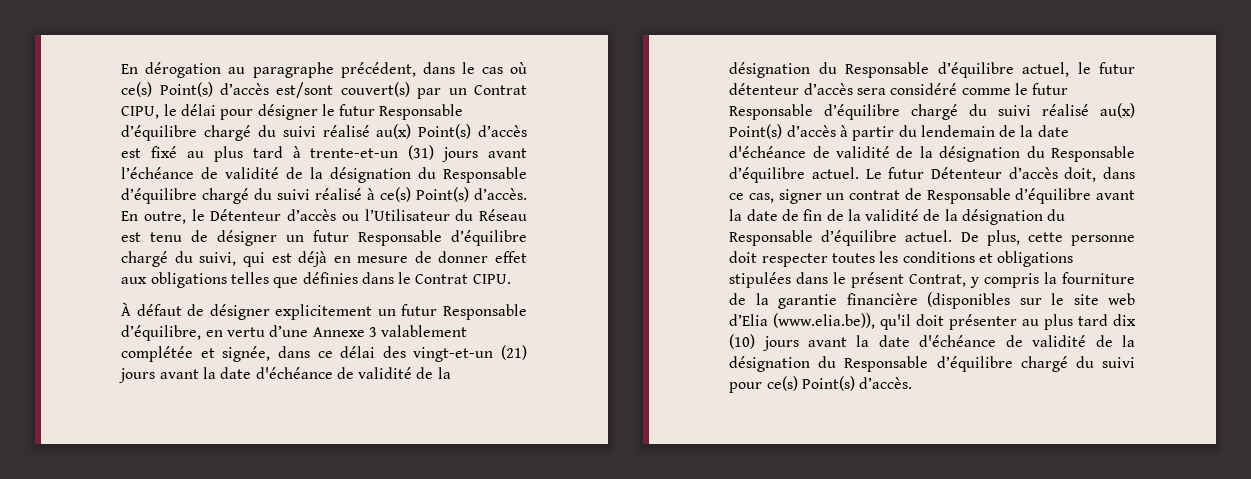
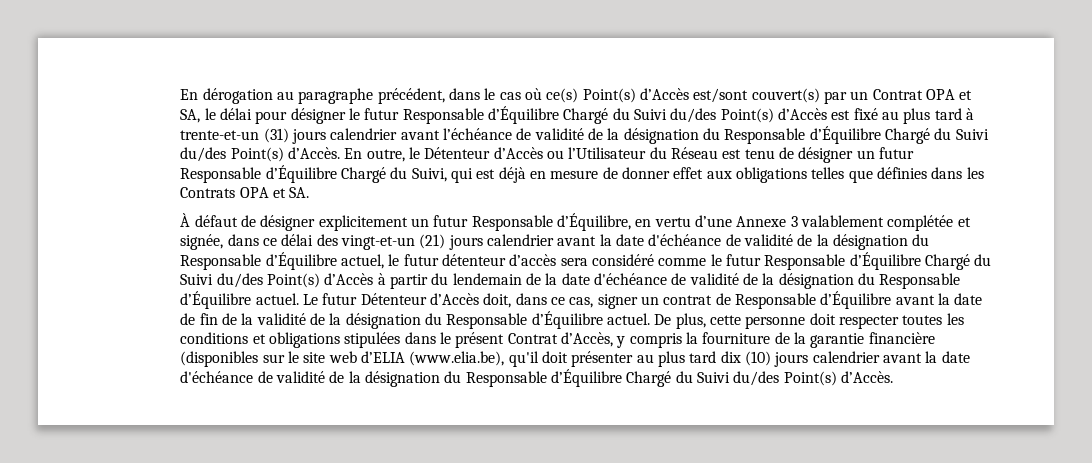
- En dérogation au paragraphe précédent, dans le cas où ce(s) Point(s) d’accès est/sont couvert(s) par un Contrat CIPU, le délai pour désigner le futur Responsable d’équilibre chargé du suivi réalisé au(x) Point(s) d’accès est fixé au plus tard à trente-et-un (31) jours avant l’échéance de validité de la désignation du Responsable d’équilibre chargé du suivi réalisé à ce(s) Point(s) d’accès.
+ En dérogation au paragraphe précédent, dans le cas où ce(s) Point(s) d’Accès est/sont couvert(s) par un Contrat OPA et SA, le délai pour désigner le futur Responsable d’Équilibre Chargé du Suivi du/des Point(s) d’Accès est fixé au plus tard à trente-et-un (31) jours calendrier avant l’échéance de validité de la désignation du Responsable d’Équilibre Chargé du Suivi du/des Point(s) d’Accès.
- En outre, le Détenteur d’accès ou l’Utilisateur du Réseau est tenu de désigner un futur Responsable d’équilibre chargé du suivi, qui est déjà en mesure de donner effet aux obligations telles que définies dans le Contrat CIPU.
+ En outre, le Détenteur d’Accès ou l’Utilisateur du Réseau est tenu de désigner un futur Responsable d’Équilibre Chargé du Suivi, qui est déjà en mesure de donner effet aux obligations telles que définies dans les Contrats OPA et SA.
- À défaut de désigner explicitement un futur Responsable d’équilibre, en vertu d’une Annexe 3 valablement complétée et signée, dans ce délai des vingt-et-un (21) jours avant la date d'échéance de validité de la désignation du Responsable d’équilibre actuel, le futur détenteur d’accès sera considéré comme le futur Responsable d’équilibre chargé du suivi réalisé au(x) Point(s) d’accès à partir du lendemain de la date d'échéance de validité de la désignation du Responsable d’équilibre actuel.
+ À défaut de désigner explicitement un futur Responsable d’Équilibre, en vertu d’une Annexe 3 valablement complétée et signée, dans ce délai des vingt-et-un (21) jours calendrier avant la date d'échéance de validité de la désignation du Responsable d’Équilibre actuel, le futur détenteur d’accès sera considéré comme le futur Responsable d’Équilibre Chargé du Suivi du/des Point(s) d’Accès à partir du lendemain de la date d'échéance de validité de la désignation du Responsable d’Équilibre actuel.
- Le futur Détenteur d’accès doit, dans ce cas, signer un contrat de Responsable d’équilibre avant la date de fin de la validité de la désignation du Responsable d’équilibre actuel.
+ Le futur Détenteur d’Accès doit, dans ce cas, signer un contrat de Responsable d’Équilibre avant la date de fin de la validité de la désignation du Responsable d’Équilibre actuel.
- De plus, cette personne doit respecter toutes les conditions et obligations stipulées dans le présent Contrat, y compris la fourniture de la garantie financière (disponibles sur le site web d’Elia (www.elia.be)), qu'il doit présenter au plus tard dix (10) jours avant la date d'échéance de validité de la désignation du Responsable d’équilibre chargé du suivi pour ce(s) Point(s) d’accès.
+ De plus, cette personne doit respecter toutes les conditions et obligations stipulées dans le présent Contrat d’Accès, y compris la fourniture de la garantie financière (disponibles sur le site web d’ELIA (www.elia.be), qu'il doit présenter au plus tard dix (10) jours calendrier avant la date d'échéance de validité de la désignation du Responsable d’Équilibre Chargé du Suivi du/des Point(s) d’Accès.

